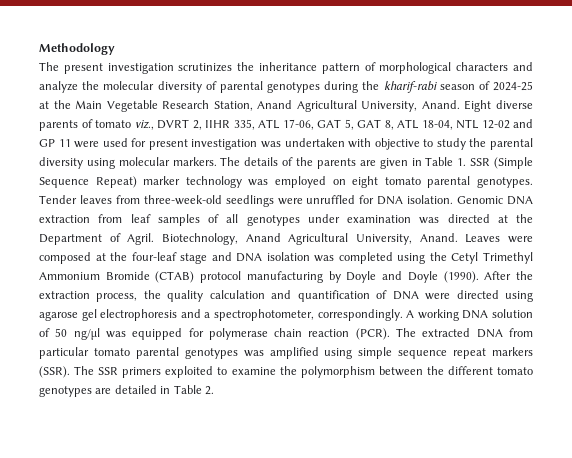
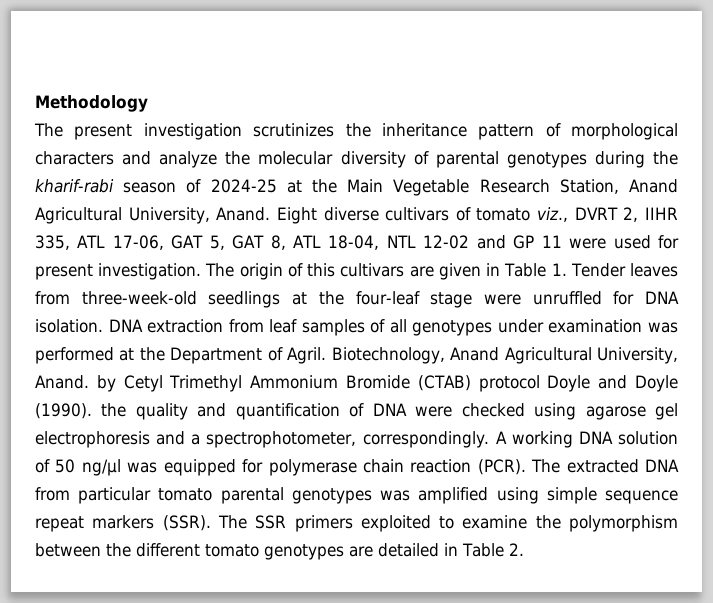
- Eight diverse parents of tomato viz., DVRT 2, IIHR 335, ATL 17-06, GAT 5, GAT 8, ATL 18-04, NTL 12-02 and GP 11 were used for present investigation was undertaken with objective to study the parental diversity using molecular markers. The details of the parents are given in Table 1. SSR (Simple Sequence Repeat) marker technology was employed on eight tomato parental genotypes. Tender leaves from three-week-old seedlings were unruffled for DNA isolation.
+ Eight diverse cultivars of tomato viz., DVRT 2, IIHR 335, ATL 17-06, GAT 5, GAT 8, ATL 18-04, NTL 12-02 and GP 11 were used for present investigation. The origin of this cultivars are given in Table 1. Tender leaves from three-week-old seedlings at the four-leaf stage were unruffled for DNA isolation.
- Genomic DNA extraction from leaf samples of all genotypes under examination was directed at the Department of Agril.
+ DNA extraction from leaf samples of all genotypes under examination was performed at the Department of Agril.
- Biotechnology, Anand Agricultural University, Anand. Leaves were composed at the four-leaf stage and DNA isolation was completed using the Cetyl Trimethyl Ammonium Bromide (CTAB) protocol manufacturing by Doyle and Doyle (1990). After the extraction process, the quality calculation and quantification of DNA were directed using agarose gel electrophoresis and a spectrophotometer, correspondingly.
+ Biotechnology, Anand Agricultural University, Anand. by Cetyl Trimethyl Ammonium Bromide (CTAB) protocol Doyle and Doyle (1990). the quality and quantification of DNA were checked using agarose gel electrophoresis and a spectrophotometer, correspondingly.

